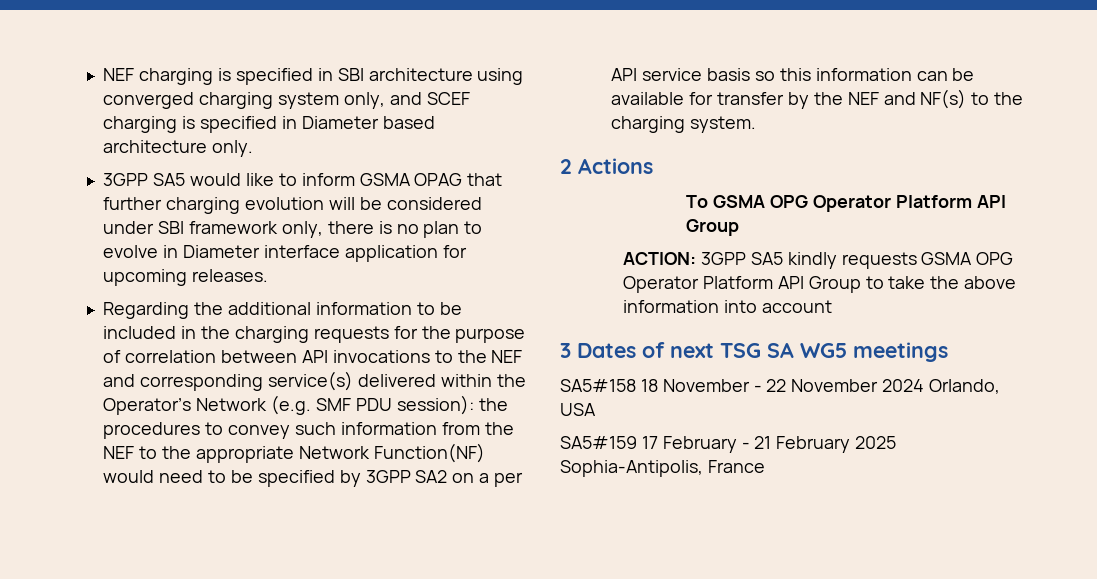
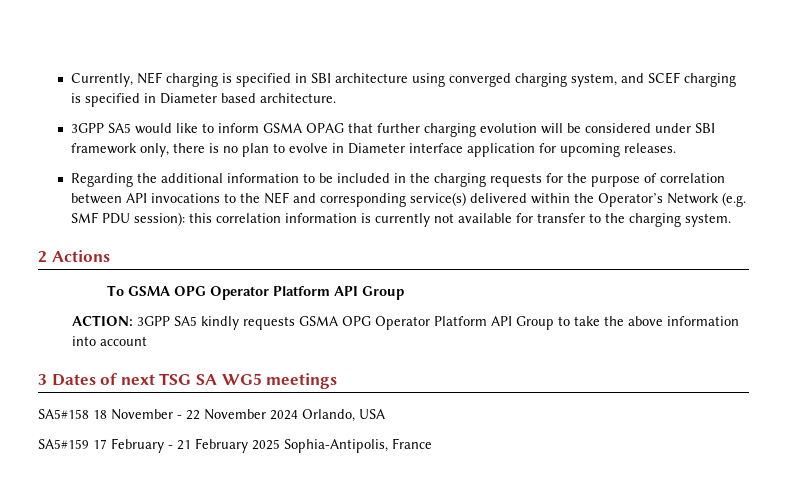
- NEF charging is specified in SBI architecture using converged charging system only, and SCEF charging is specified in Diameter based architecture only.
+ Currently, NEF charging is specified in SBI architecture using converged charging system, and SCEF charging is specified in Diameter based architecture.
- Regarding the additional information to be included in the charging requests for the purpose of correlation between API invocations to the NEF and corresponding service(s) delivered within the Operator’s Network (e.g. SMF PDU session): the procedures to convey such information from the NEF to the appropriate Network Function(NF) would need to be specified by 3GPP SA2 on a per API service basis so this information can be available for transfer by the NEF and NF(s) to the charging system.
+ Regarding the additional information to be included in the charging requests for the purpose of correlation between API invocations to the NEF and corresponding service(s) delivered within the Operator’s Network (e.g. SMF PDU session): this correlation information is currently not available for transfer to the charging system.

